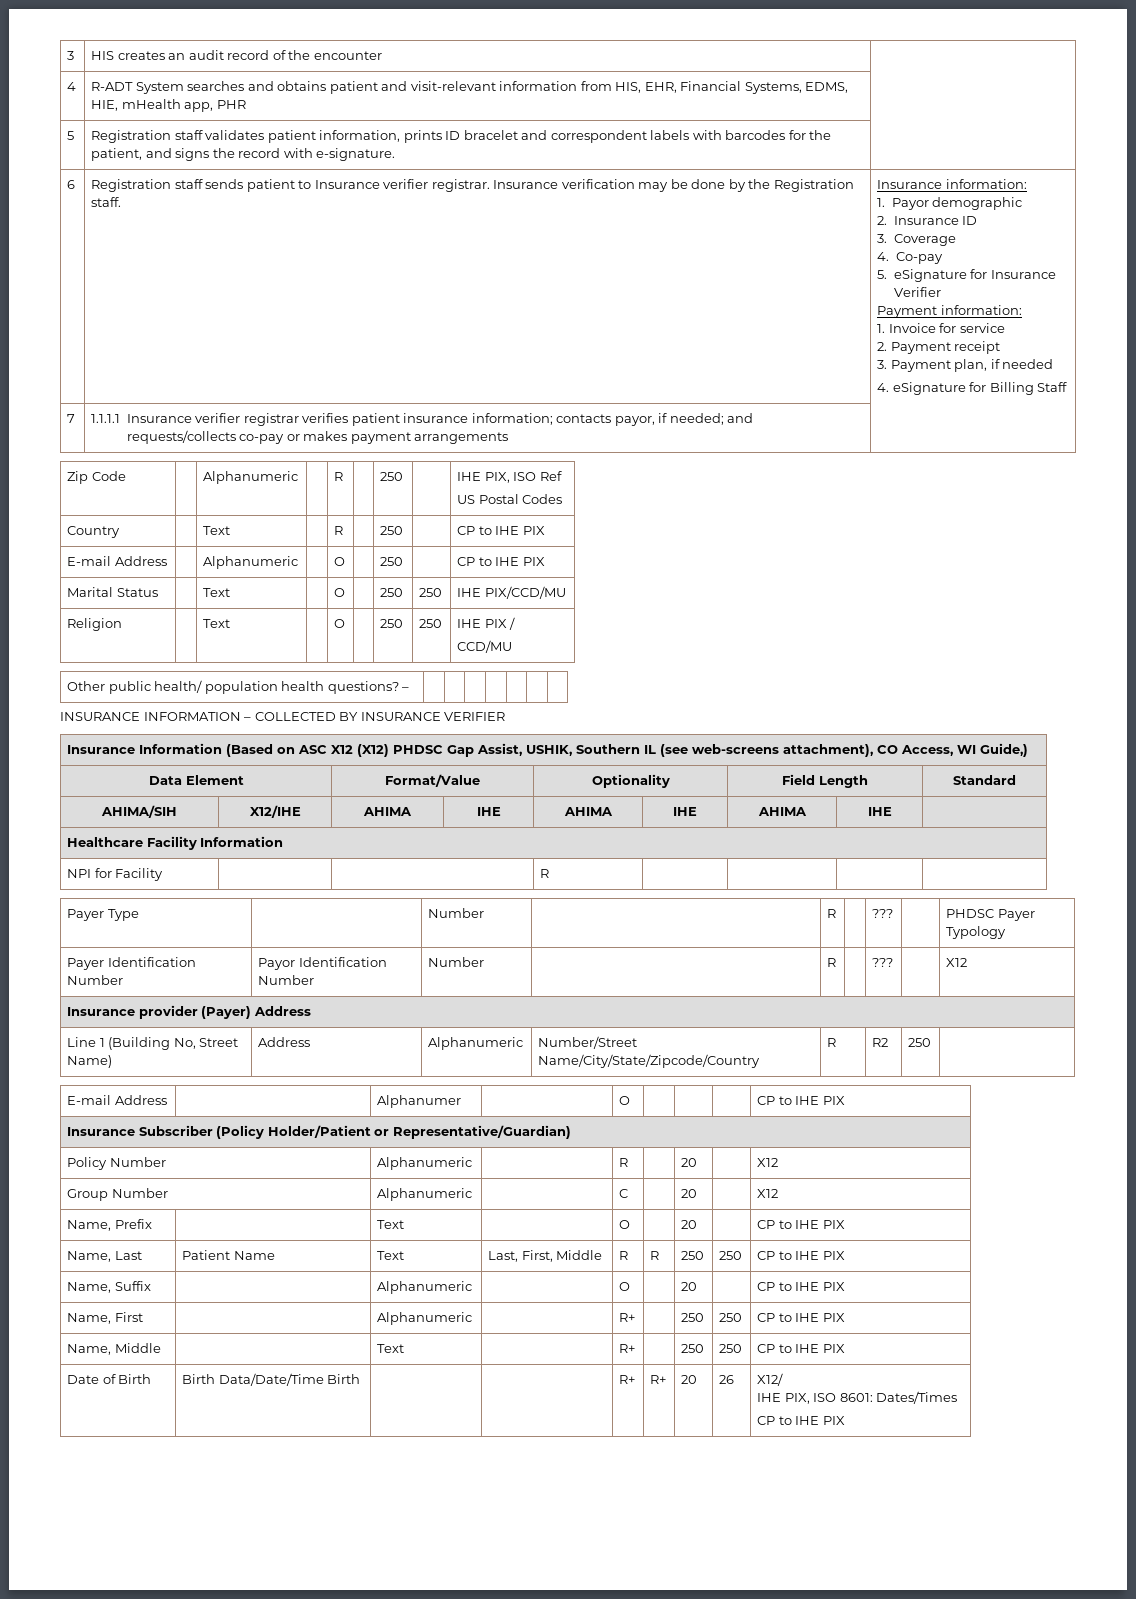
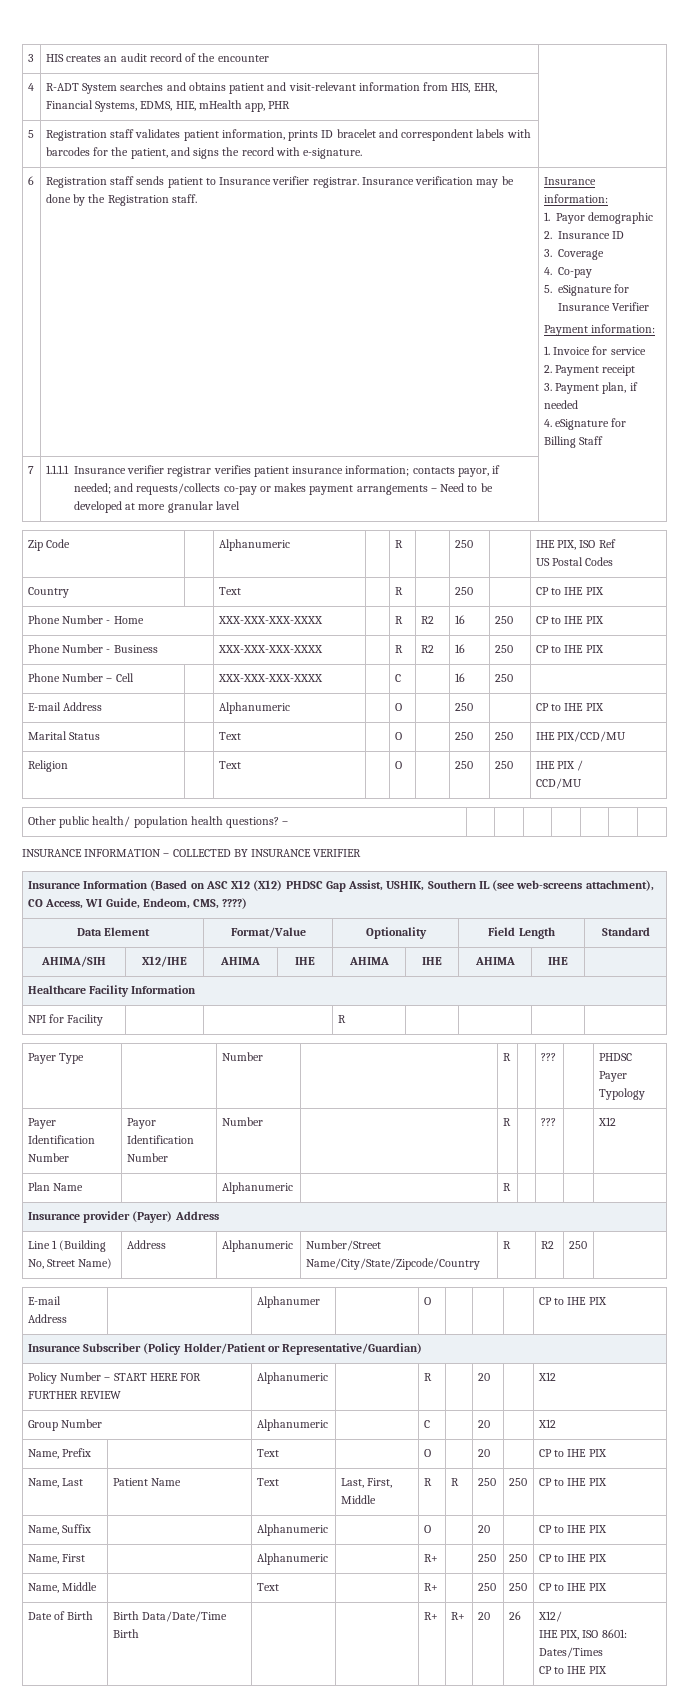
- 7 | 1.1.1.1 Insurance verifier registrar verifies patient insurance information; contacts payor, if needed; and requests/collects co-pay or makes payment arrangements |
+ 7 | 1.1.1.1 Insurance verifier registrar verifies patient insurance information; contacts payor, if needed; and requests/collects co-pay or makes payment arrangements – Need to be developed at more granular lavel |
+ Phone Number - Home | XXX-XXX-XXX-XXXX | | R | R2 | 16 | 250 | CP to IHE PIX
+ Phone Number - Business | XXX-XXX-XXX-XXXX | | R | R2 | 16 | 250 | CP to IHE PIX
+ Phone Number – Cell | | XXX-XXX-XXX-XXXX | | C | | 16 | 250 |
- Insurance Information (Based on ASC X12 (X12) PHDSC Gap Assist, USHIK, Southern IL (see web-screens attachment), CO Access, WI Guide,)
+ Insurance Information (Based on ASC X12 (X12) PHDSC Gap Assist, USHIK, Southern IL (see web-screens attachment), CO Access, WI Guide, Endeom, CMS, ????)
+ Plan Name | | Alphanumeric | | R | | | |
- Policy Number | Alphanumeric | | R | | 20 | | X12
+ Policy Number – START HERE FOR FURTHER REVIEW | Alphanumeric | | R | | 20 | | X12

